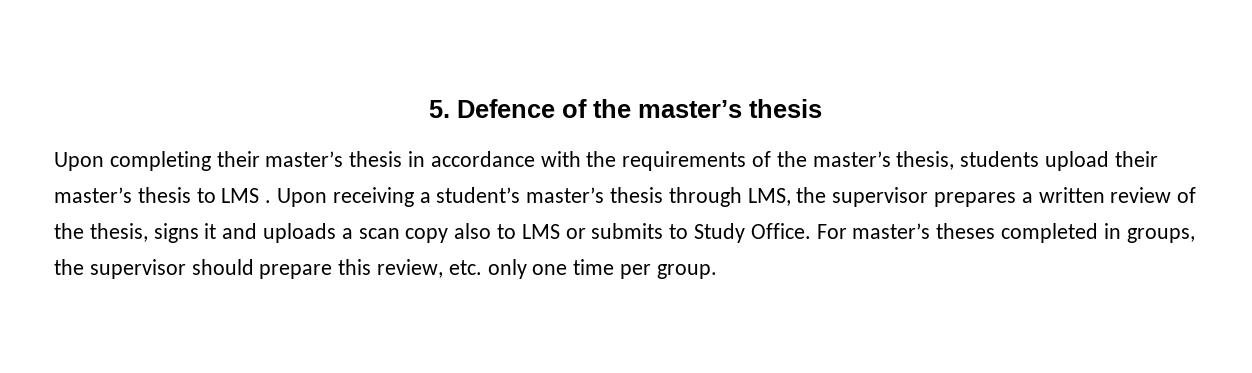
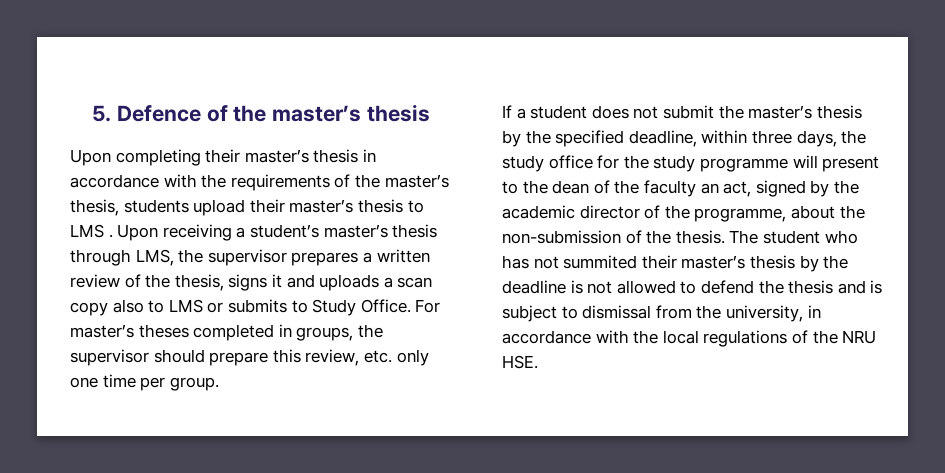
+ If a student does not submit the master’s thesis by the specified deadline, within three days, the study office for the study programme will present to the dean of the faculty an act, signed by the academic director of the programme, about the non-submission of the thesis. The student who has not summited their master’s thesis by the deadline is not allowed to defend the thesis and is subject to dismissal from the university, in accordance with the local regulations of the NRU HSE.

